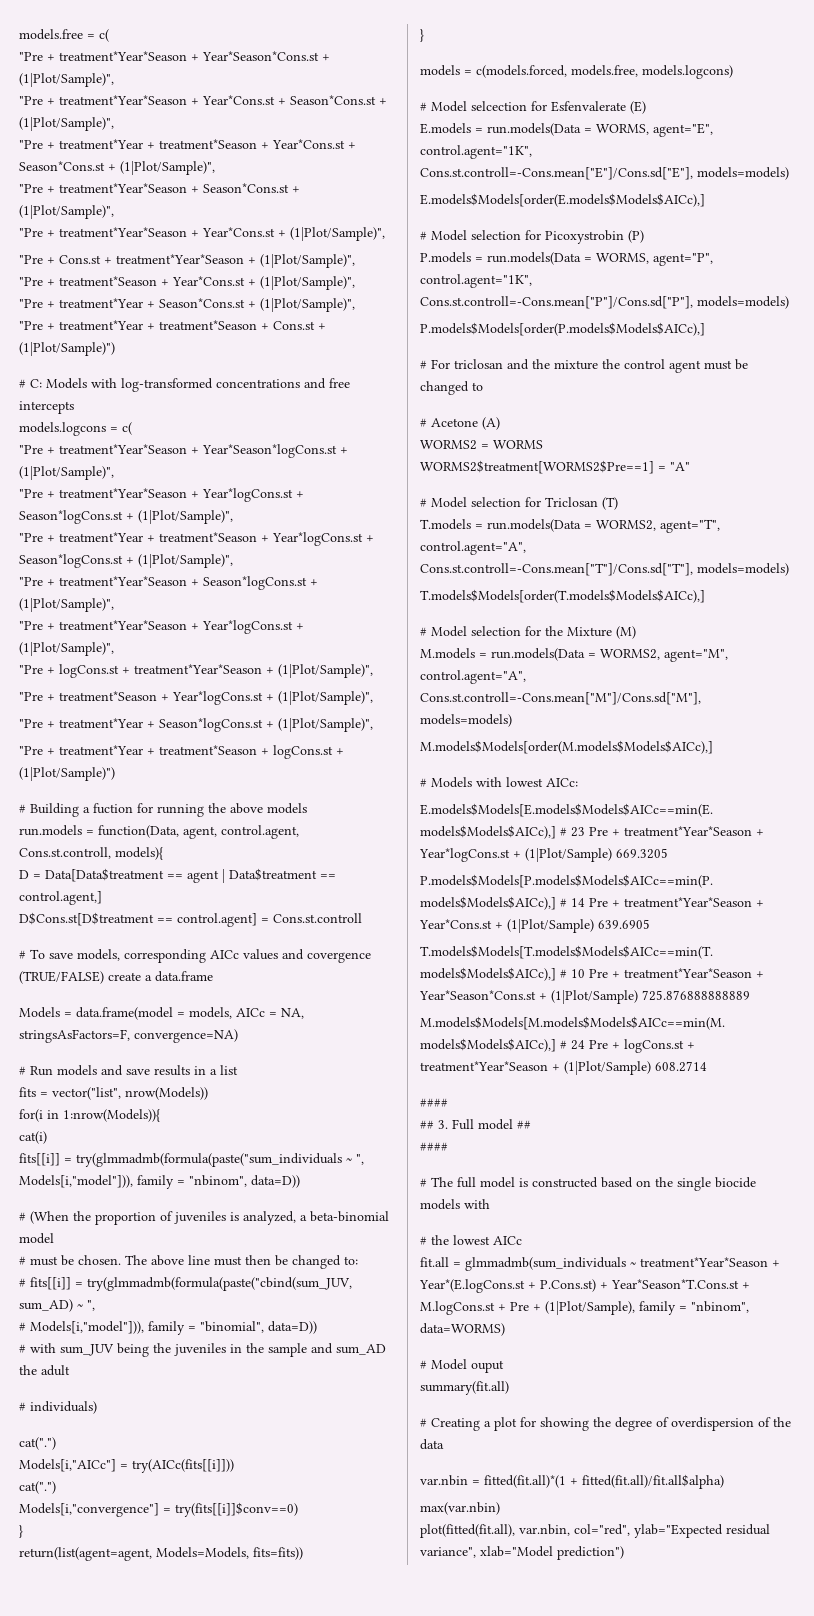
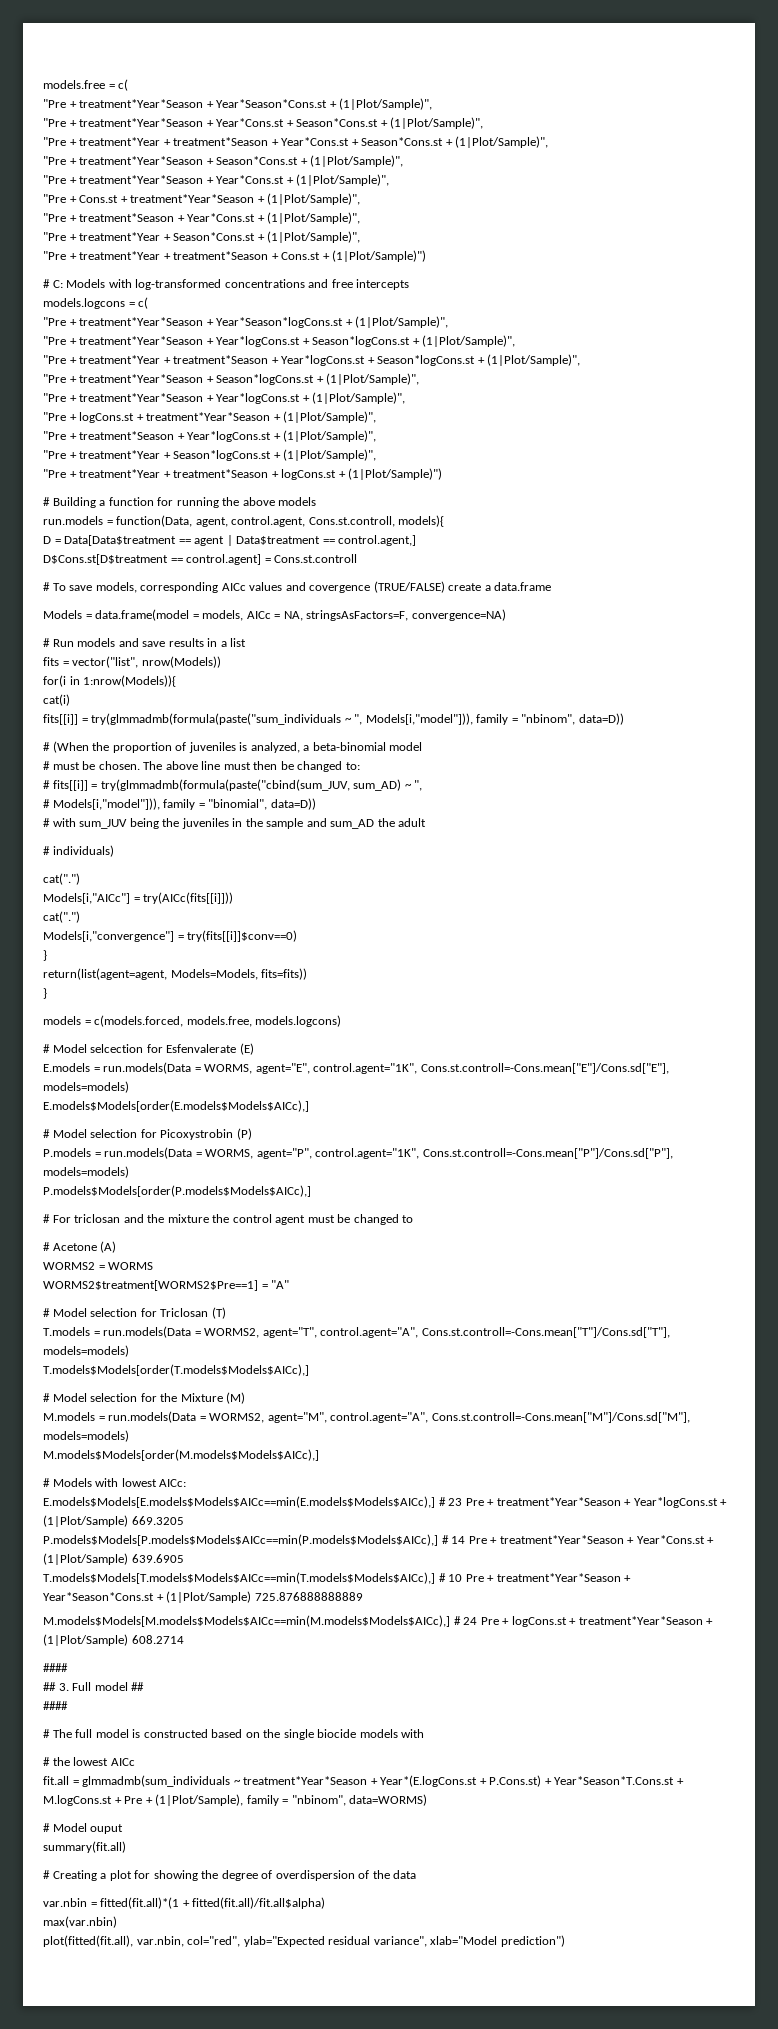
- # Building a fuction for running the above models
+ # Building a function for running the above models

